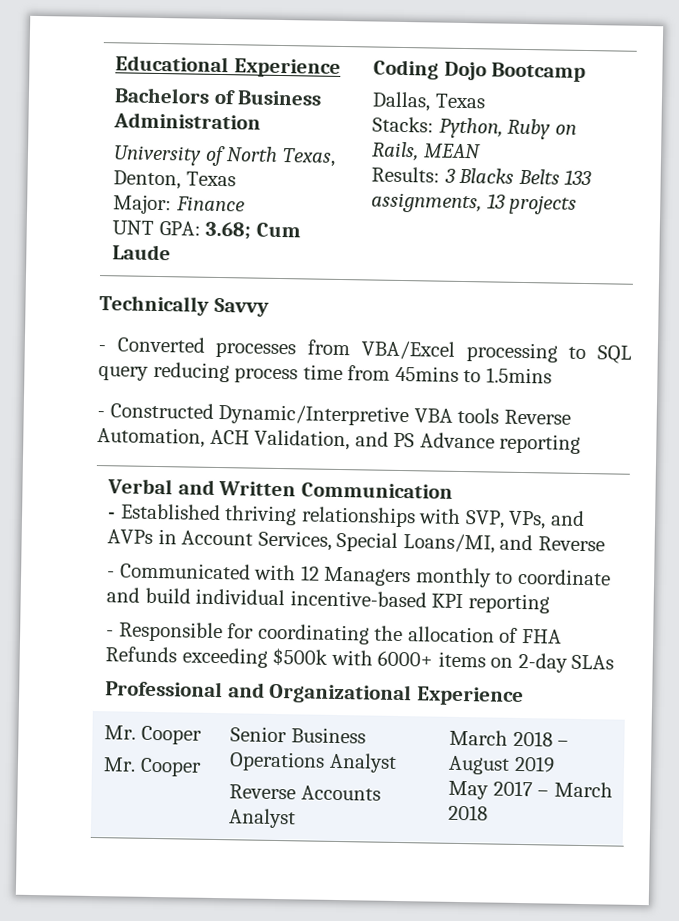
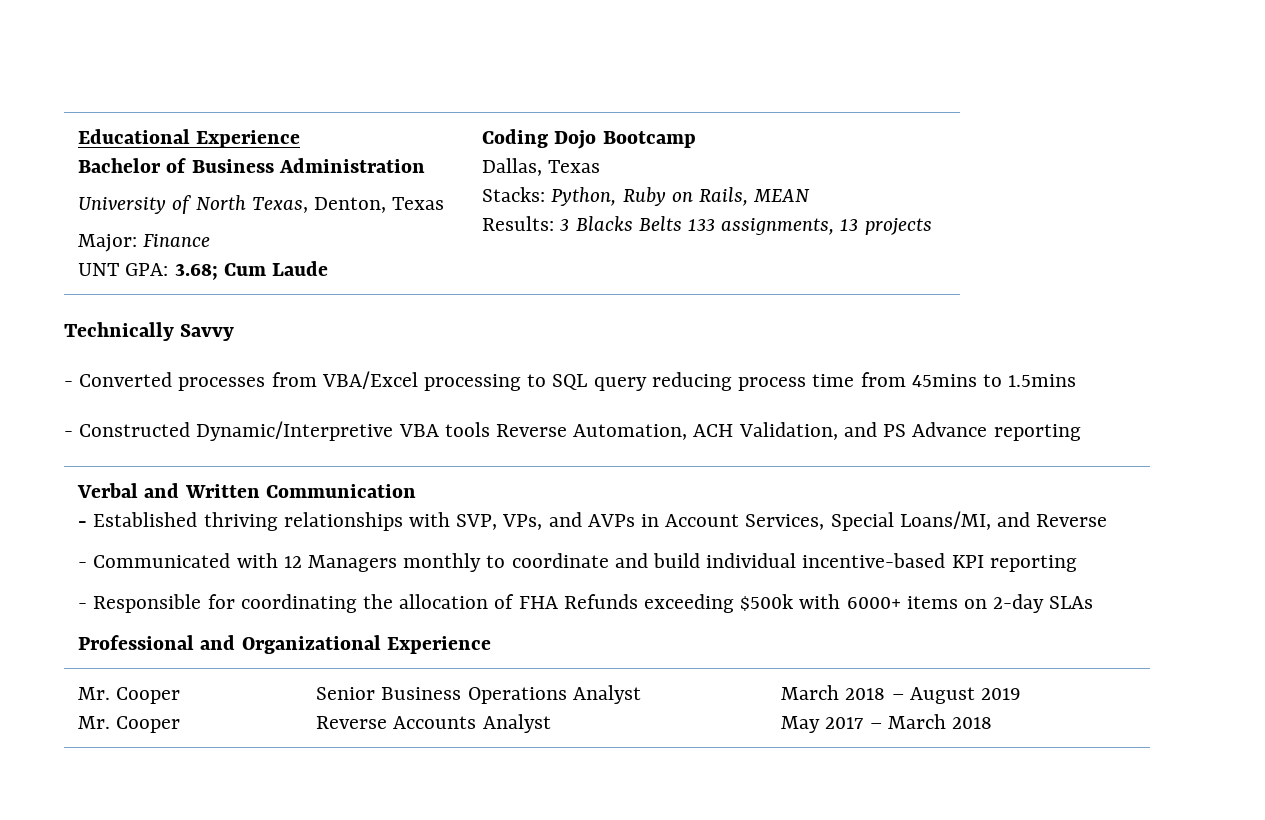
  Educational Experience
- Bachelors of Business Administration
+ Bachelor of Business Administration

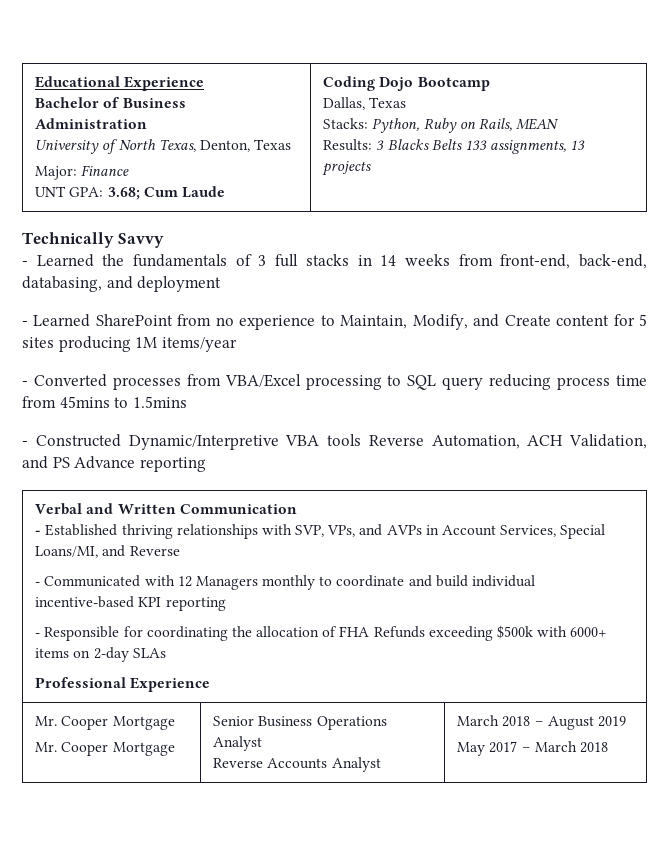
+ - Learned the fundamentals of 3 full stacks in 14 weeks from front-end, back-end, databasing, and deployment
+ - Learned SharePoint from no experience to Maintain, Modify, and Create content for 5 sites producing 1M items/year
- Professional and Organizational Experience
- Mr. Cooper
- Mr. Cooper | Senior Business Operations Analyst
+ Professional Experience
+ Mr. Cooper Mortgage
+ Mr. Cooper Mortgage | Senior Business Operations Analyst

